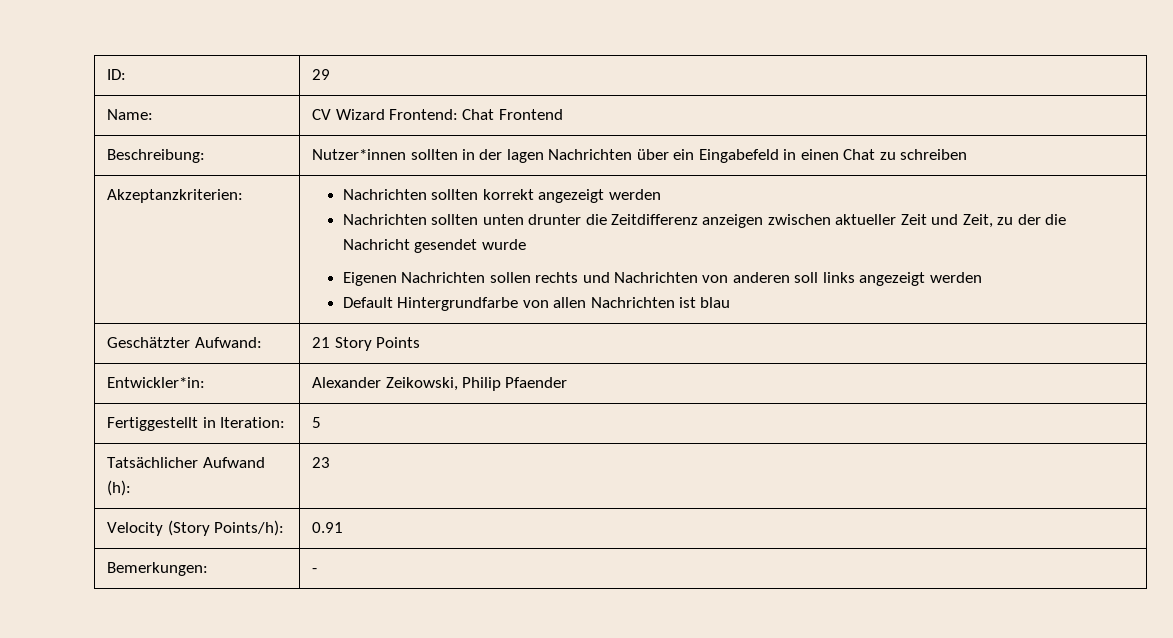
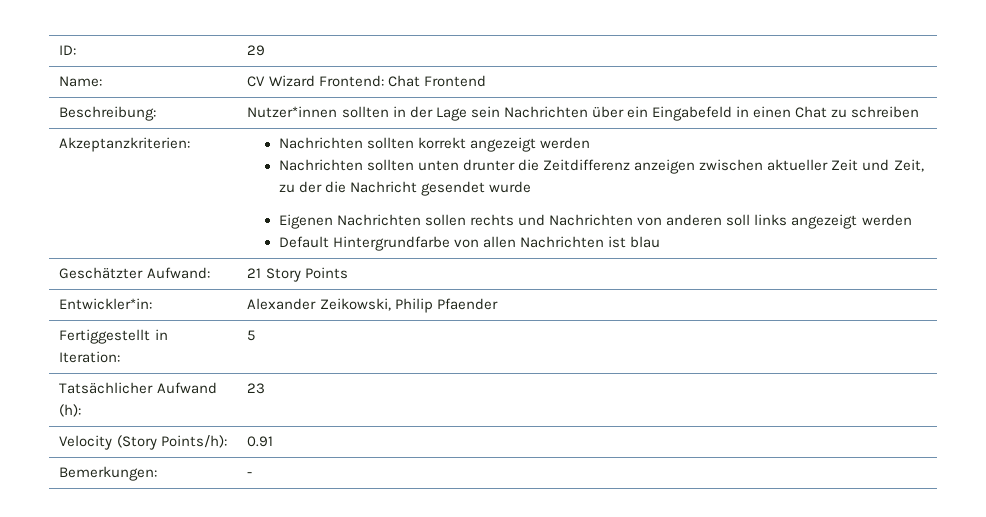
- Beschreibung: | Nutzer*innen sollten in der lagen Nachrichten über ein Eingabefeld in einen Chat zu schreiben
+ Beschreibung: | Nutzer*innen sollten in der Lage sein Nachrichten über ein Eingabefeld in einen Chat zu schreiben

